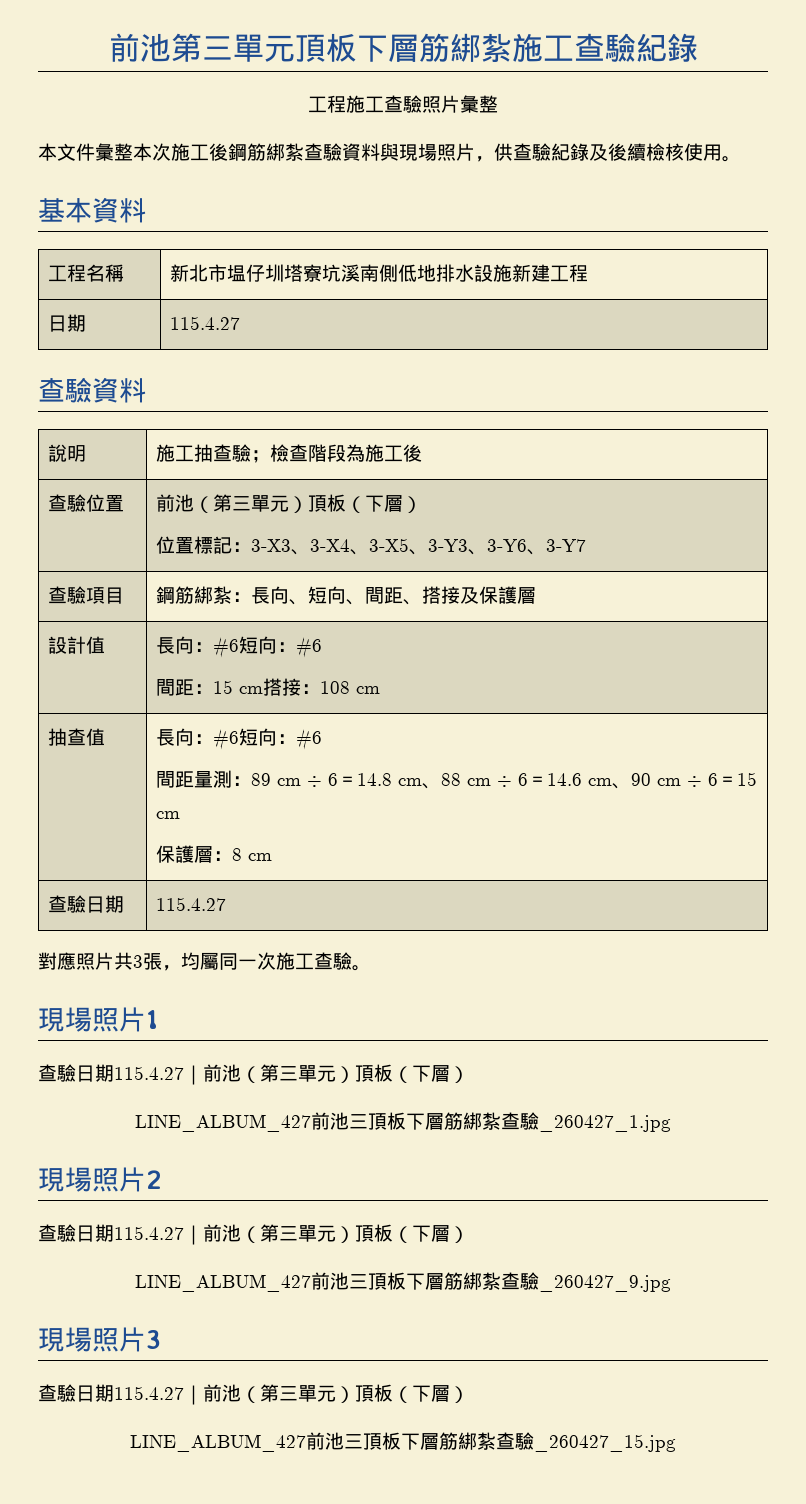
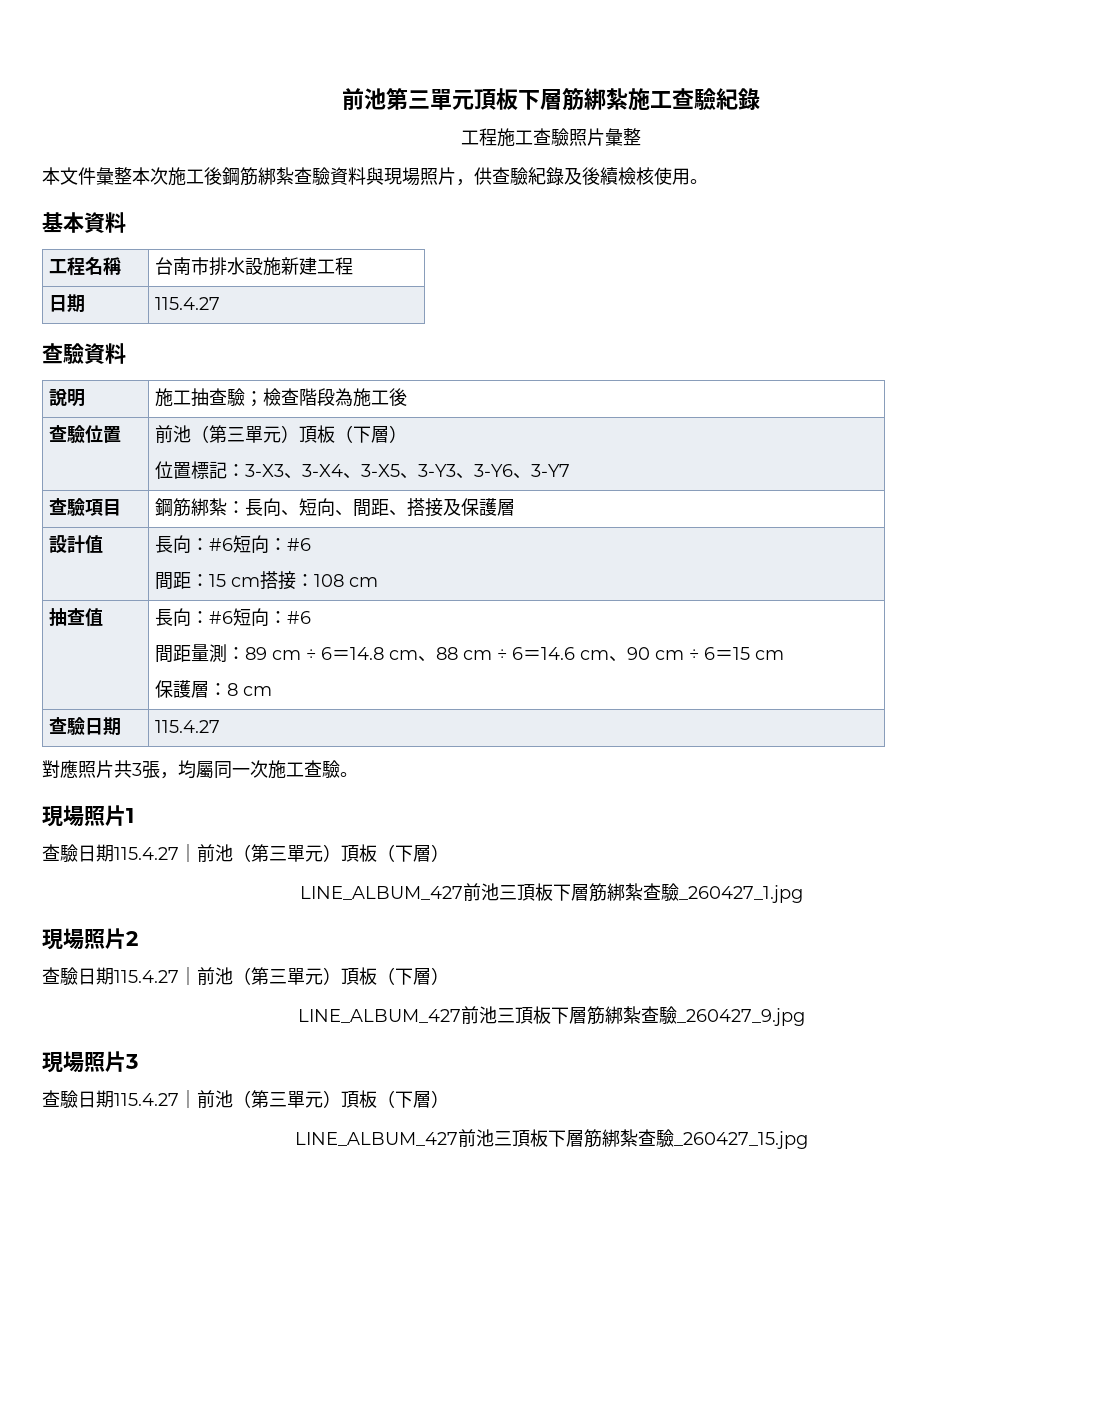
- 工程名稱 | 新北市塭仔圳塔寮坑溪南側低地排水設施新建工程
+ 工程名稱 | 台南市排水設施新建工程

